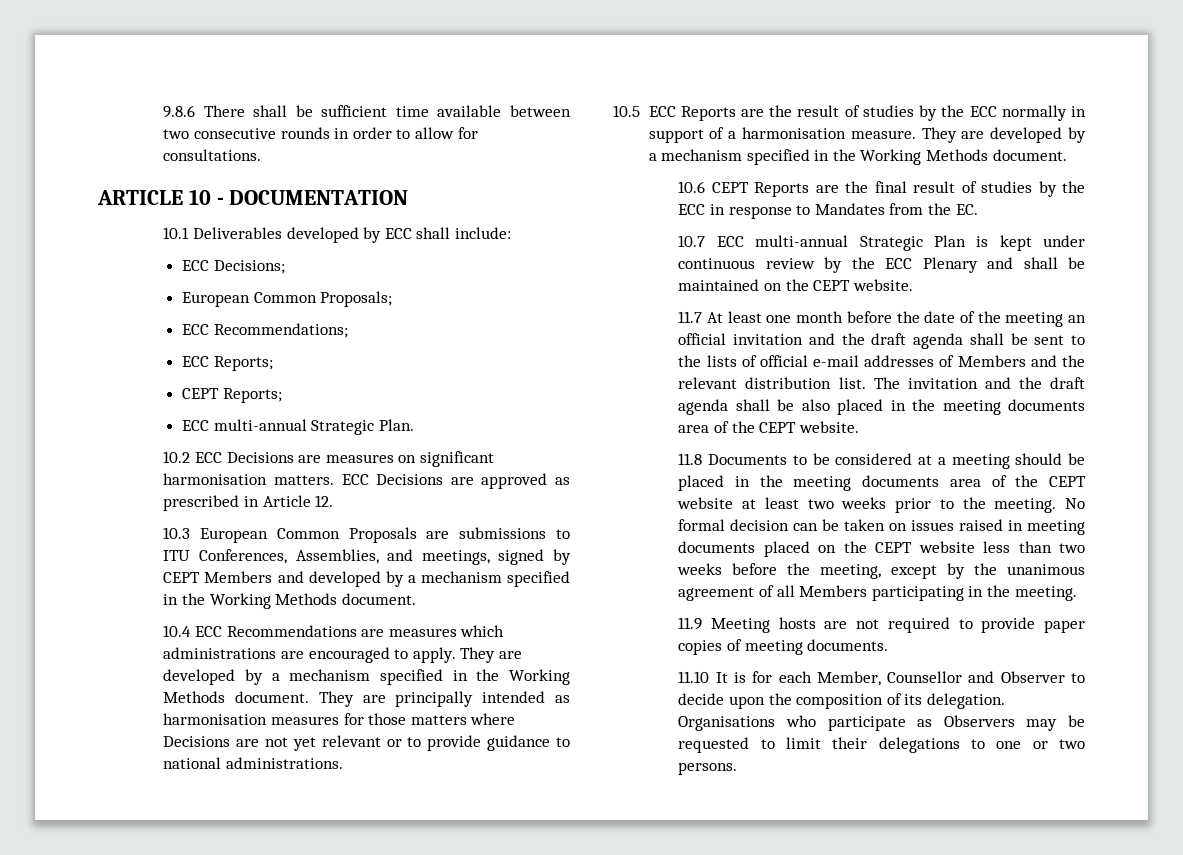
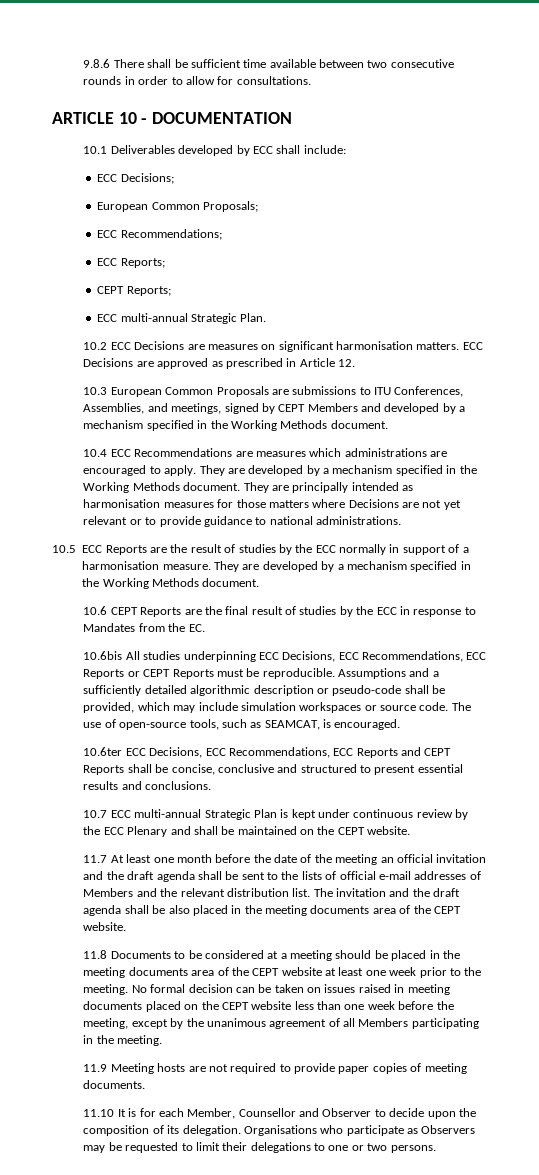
+ 10.6bis All studies underpinning ECC Decisions, ECC Recommendations, ECC Reports or CEPT Reports must be reproducible. Assumptions and a sufficiently detailed algorithmic description or pseudo-code shall be provided, which may include simulation workspaces or source code. The use of open-source tools, such as SEAMCAT, is encouraged.
+ 10.6ter ECC Decisions, ECC Recommendations, ECC Reports and CEPT Reports shall be concise, conclusive and structured to present essential results and conclusions.
- 11.8 Documents to be considered at a meeting should be placed in the meeting documents area of the CEPT website at least two weeks prior to the meeting.
+ 11.8 Documents to be considered at a meeting should be placed in the meeting documents area of the CEPT website at least one week prior to the meeting.
- No formal decision can be taken on issues raised in meeting documents placed on the CEPT website less than two weeks before the meeting, except by the unanimous agreement of all Members participating in the meeting.
+ No formal decision can be taken on issues raised in meeting documents placed on the CEPT website less than one week before the meeting, except by the unanimous agreement of all Members participating in the meeting.

